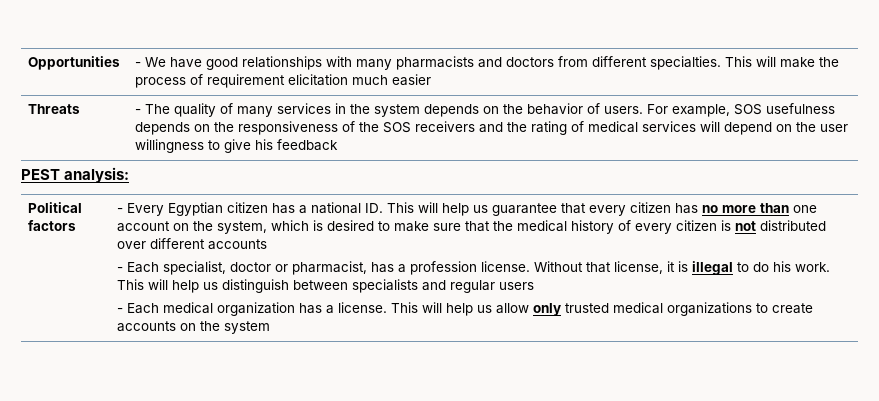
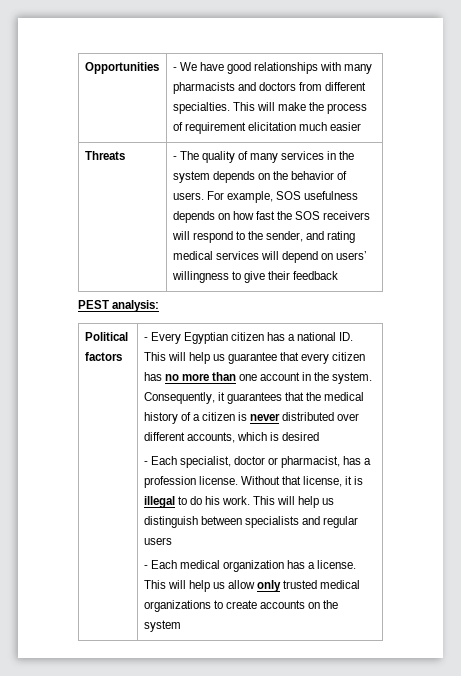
- For example, SOS usefulness depends on the responsiveness of the SOS receivers and the rating of medical services will depend on the user willingness to give his feedback
+ For example, SOS usefulness depends on how fast the SOS receivers will respond to the sender, and rating medical services will depend on users’ willingness to give their feedback
- - Every Egyptian citizen has a national ID. This will help us guarantee that every citizen has no more than one account on the system, which is desired to make sure that the medical history of every citizen is not distributed over different accounts
+ - Every Egyptian citizen has a national ID. This will help us guarantee that every citizen has no more than one account in the system. Consequently, it guarantees that the medical history of a citizen is never distributed over different accounts, which is desired

